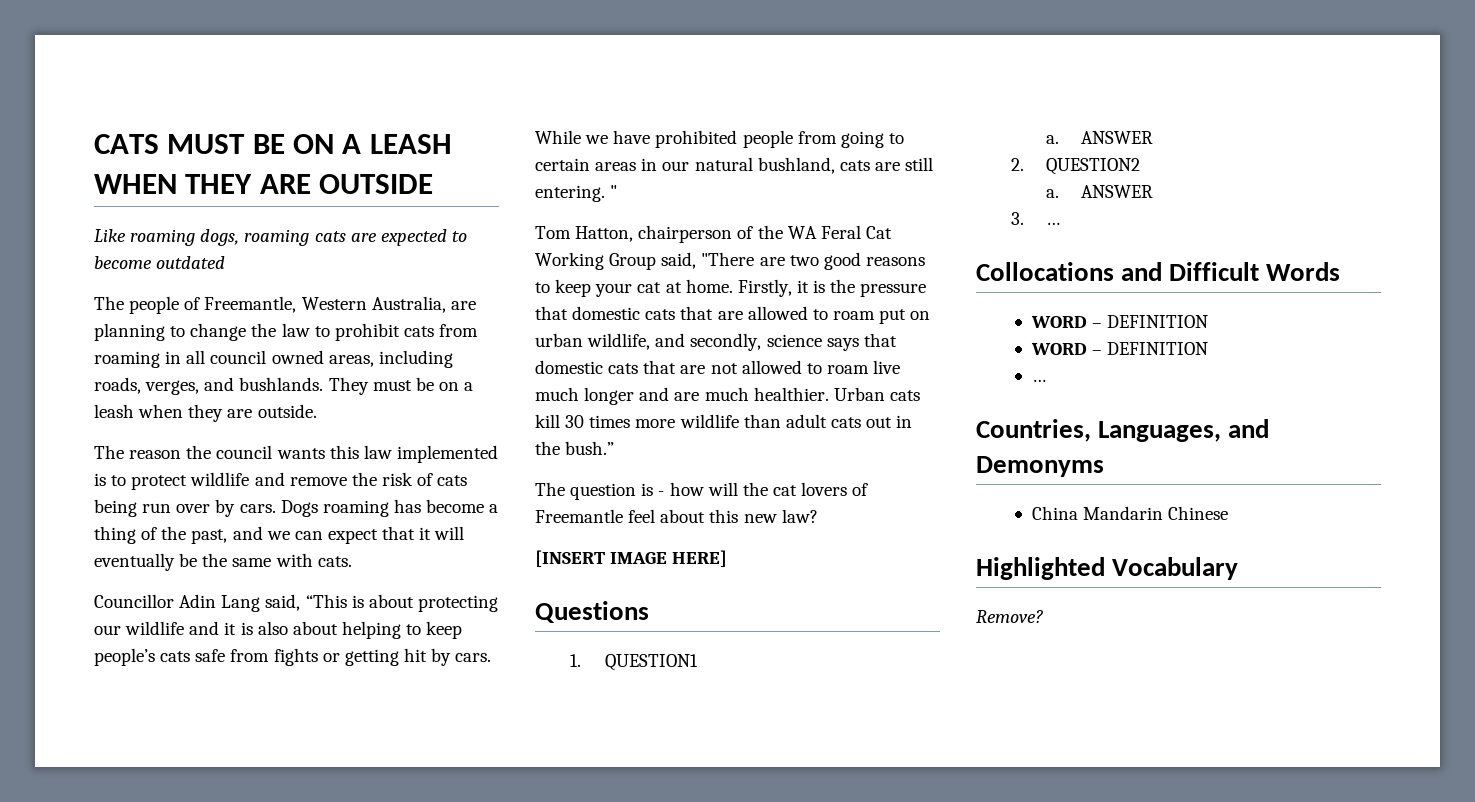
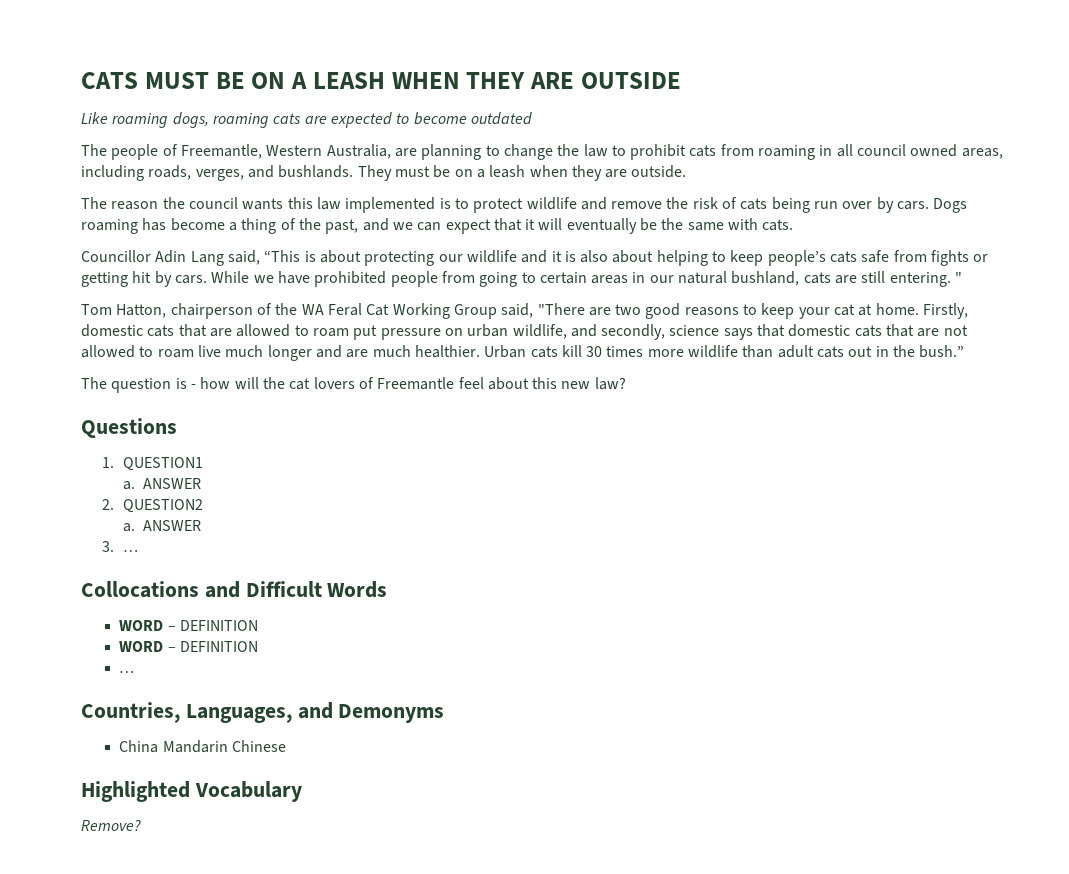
- Firstly, it is the pressure that domestic cats that are allowed to roam put on urban wildlife, and secondly, science says that domestic cats that are not allowed to roam live much longer and are much healthier.
+ Firstly, domestic cats that are allowed to roam put pressure on urban wildlife, and secondly, science says that domestic cats that are not allowed to roam live much longer and are much healthier.
- [INSERT IMAGE HERE]

